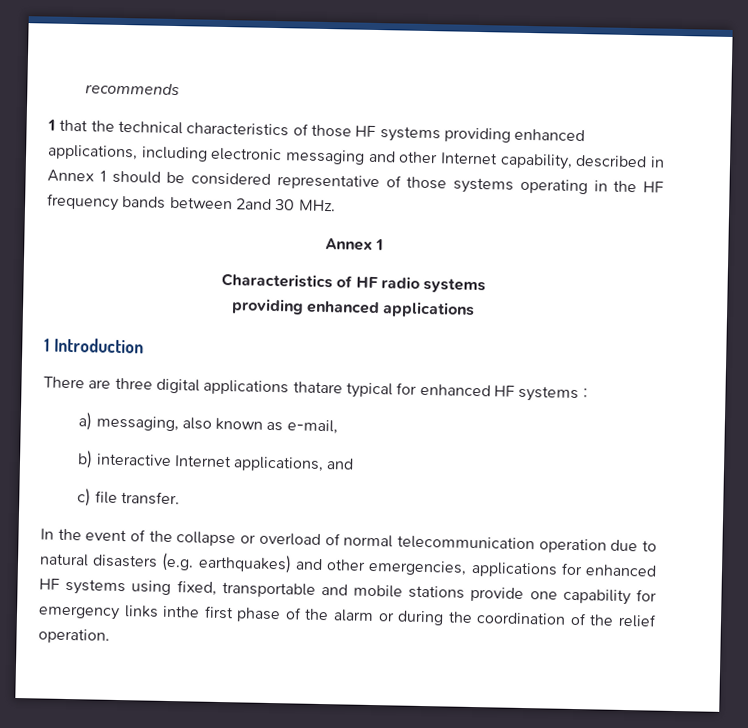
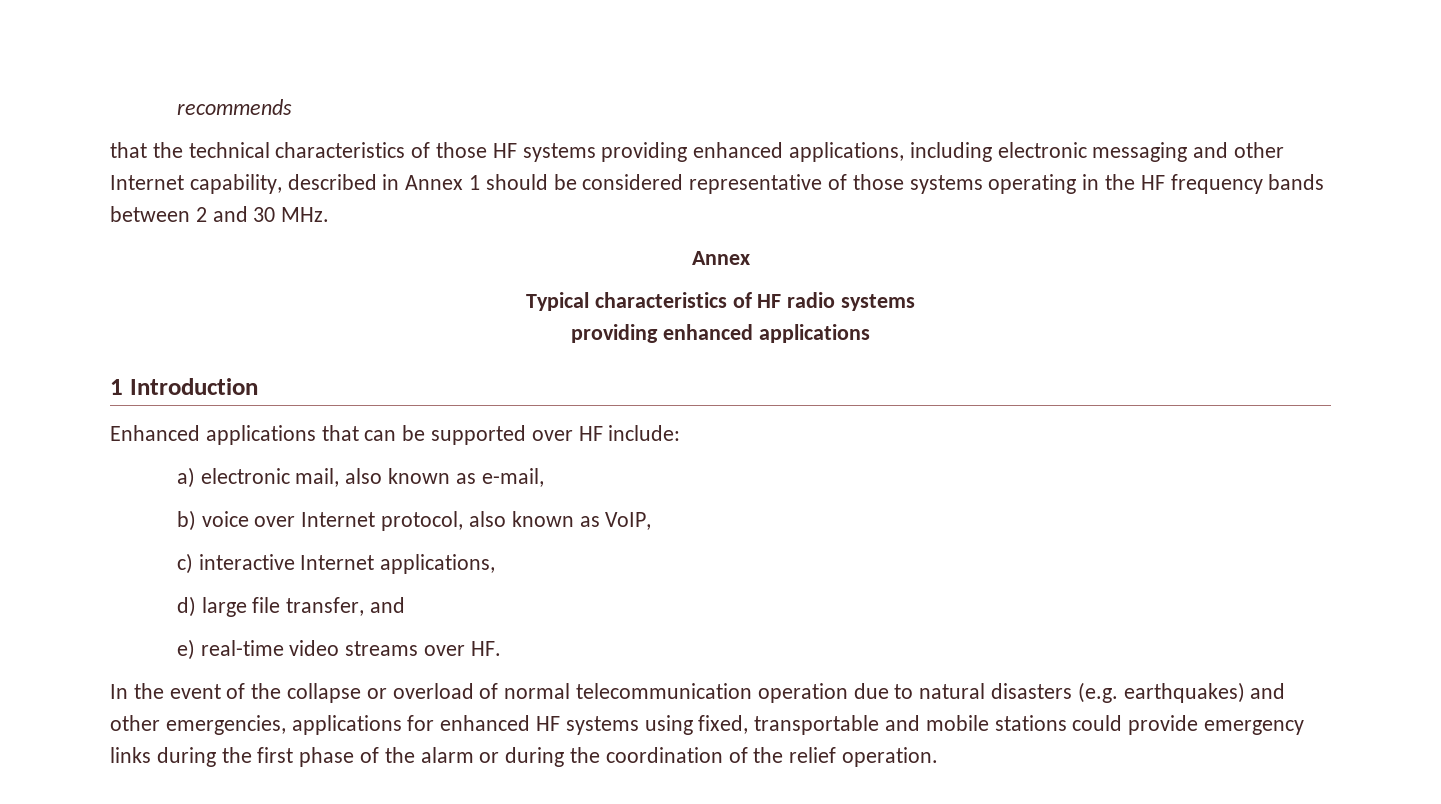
- 1 that the technical characteristics of those HF systems providing enhanced applications, including electronic messaging and other Internet capability, described in Annex 1 should be considered representative of those systems operating in the HF frequency bands between 2and 30 MHz.
- Annex 1
- Characteristics of HF radio systems
+ that the technical characteristics of those HF systems providing enhanced applications, including electronic messaging and other Internet capability, described in Annex 1 should be considered representative of those systems operating in the HF frequency bands between 2 and 30 MHz.
+ Annex
+ Typical characteristics of HF radio systems
- There are three digital applications thatare typical for enhanced HF systems :
+ Enhanced applications that can be supported over HF include:
- a) messaging, also known as e-mail,
+ a) electronic mail, also known as e-mail,
- b) interactive Internet applications, and
- c) file transfer.
+ b) voice over Internet protocol, also known as VoIP,
+ c) interactive Internet applications,
+ d) large file transfer, and
+ e) real-time video streams over HF.
- In the event of the collapse or overload of normal telecommunication operation due to natural disasters (e.g. earthquakes) and other emergencies, applications for enhanced HF systems using fixed, transportable and mobile stations provide one capability for emergency links inthe first phase of the alarm or during the coordination of the relief operation.
+ In the event of the collapse or overload of normal telecommunication operation due to natural disasters (e.g. earthquakes) and other emergencies, applications for enhanced HF systems using fixed, transportable and mobile stations could provide emergency links during the first phase of the alarm or during the coordination of the relief operation.

